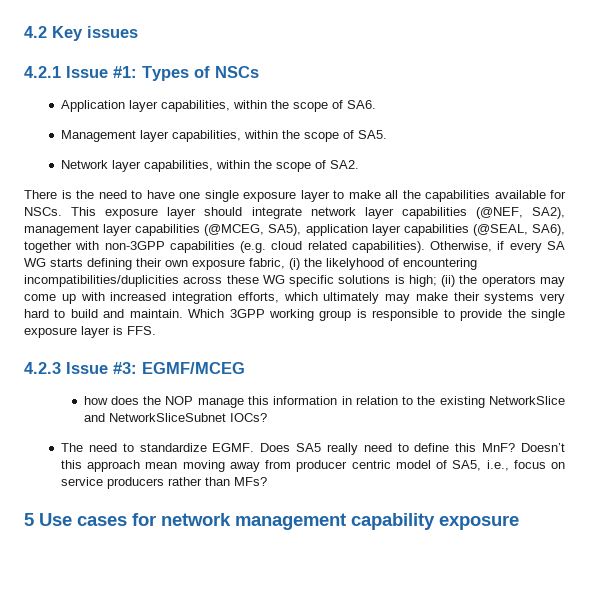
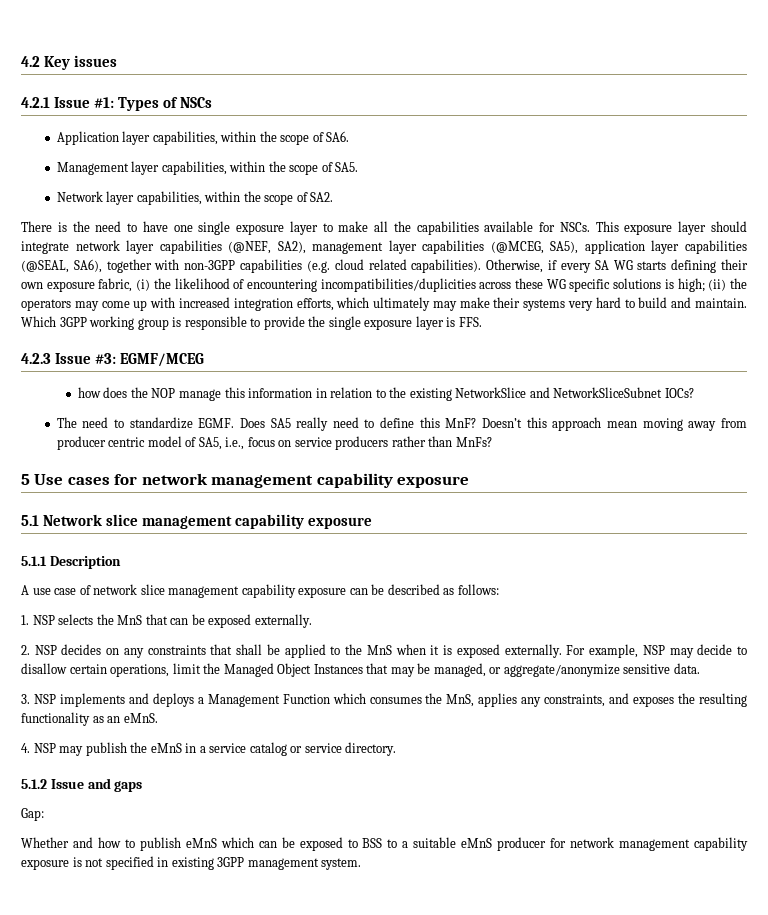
- Otherwise, if every SA WG starts defining their own exposure fabric, (i) the likelyhood of encountering incompatibilities/duplicities across these WG specific solutions is high; (ii) the operators may come up with increased integration efforts, which ultimately may make their systems very hard to build and maintain.
+ Otherwise, if every SA WG starts defining their own exposure fabric, (i) the likelihood of encountering incompatibilities/duplicities across these WG specific solutions is high; (ii) the operators may come up with increased integration efforts, which ultimately may make their systems very hard to build and maintain.
- Doesn’t this approach mean moving away from producer centric model of SA5, i.e., focus on service producers rather than MFs?
+ Doesn’t this approach mean moving away from producer centric model of SA5, i.e., focus on service producers rather than MnFs?
+ 5.1 Network slice management capability exposure
+ 5.1.1 Description
+ A use case of network slice management capability exposure can be described as follows:
+ 1. NSP selects the MnS that can be exposed externally.
+ 2. NSP decides on any constraints that shall be applied to the MnS when it is exposed externally. For example, NSP may decide to disallow certain operations, limit the Managed Object Instances that may be managed, or aggregate/anonymize sensitive data.
+ 3. NSP implements and deploys a Management Function which consumes the MnS, applies any constraints, and exposes the resulting functionality as an eMnS.
+ 4. NSP may publish the eMnS in a service catalog or service directory.
+ 5.1.2 Issue and gaps
+ Gap:
+ Whether and how to publish eMnS which can be exposed to BSS to a suitable eMnS producer for network management capability exposure is not specified in existing 3GPP management system.

